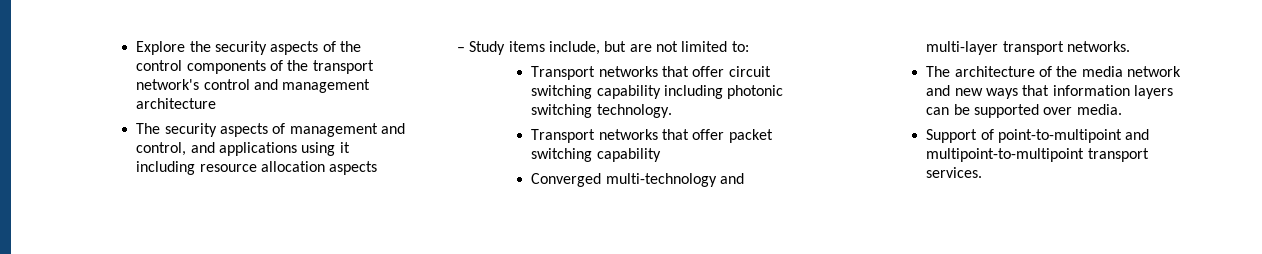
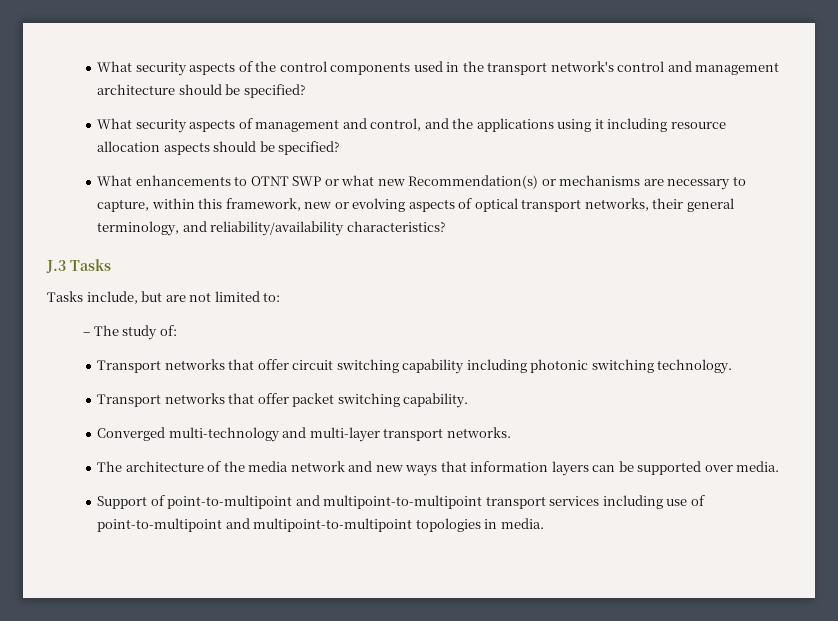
- Explore the security aspects of the control components of the transport network's control and management architecture
- The security aspects of management and control, and applications using it including resource allocation aspects
- – Study items include, but are not limited to:
+ What security aspects of the control components used in the transport network's control and management architecture should be specified?
+ What security aspects of management and control, and the applications using it including resource allocation aspects should be specified?
+ What enhancements to OTNT SWP or what new Recommendation(s) or mechanisms are necessary to capture, within this framework, new or evolving aspects of optical transport networks, their general terminology, and reliability/availability characteristics?
+ J.3 Tasks
+ Tasks include, but are not limited to:
+ – The study of:
- Transport networks that offer packet switching capability
+ Transport networks that offer packet switching capability.
- Support of point-to-multipoint and multipoint-to-multipoint transport services.
+ Support of point-to-multipoint and multipoint-to-multipoint transport services including use of point-to-multipoint and multipoint-to-multipoint topologies in media.

